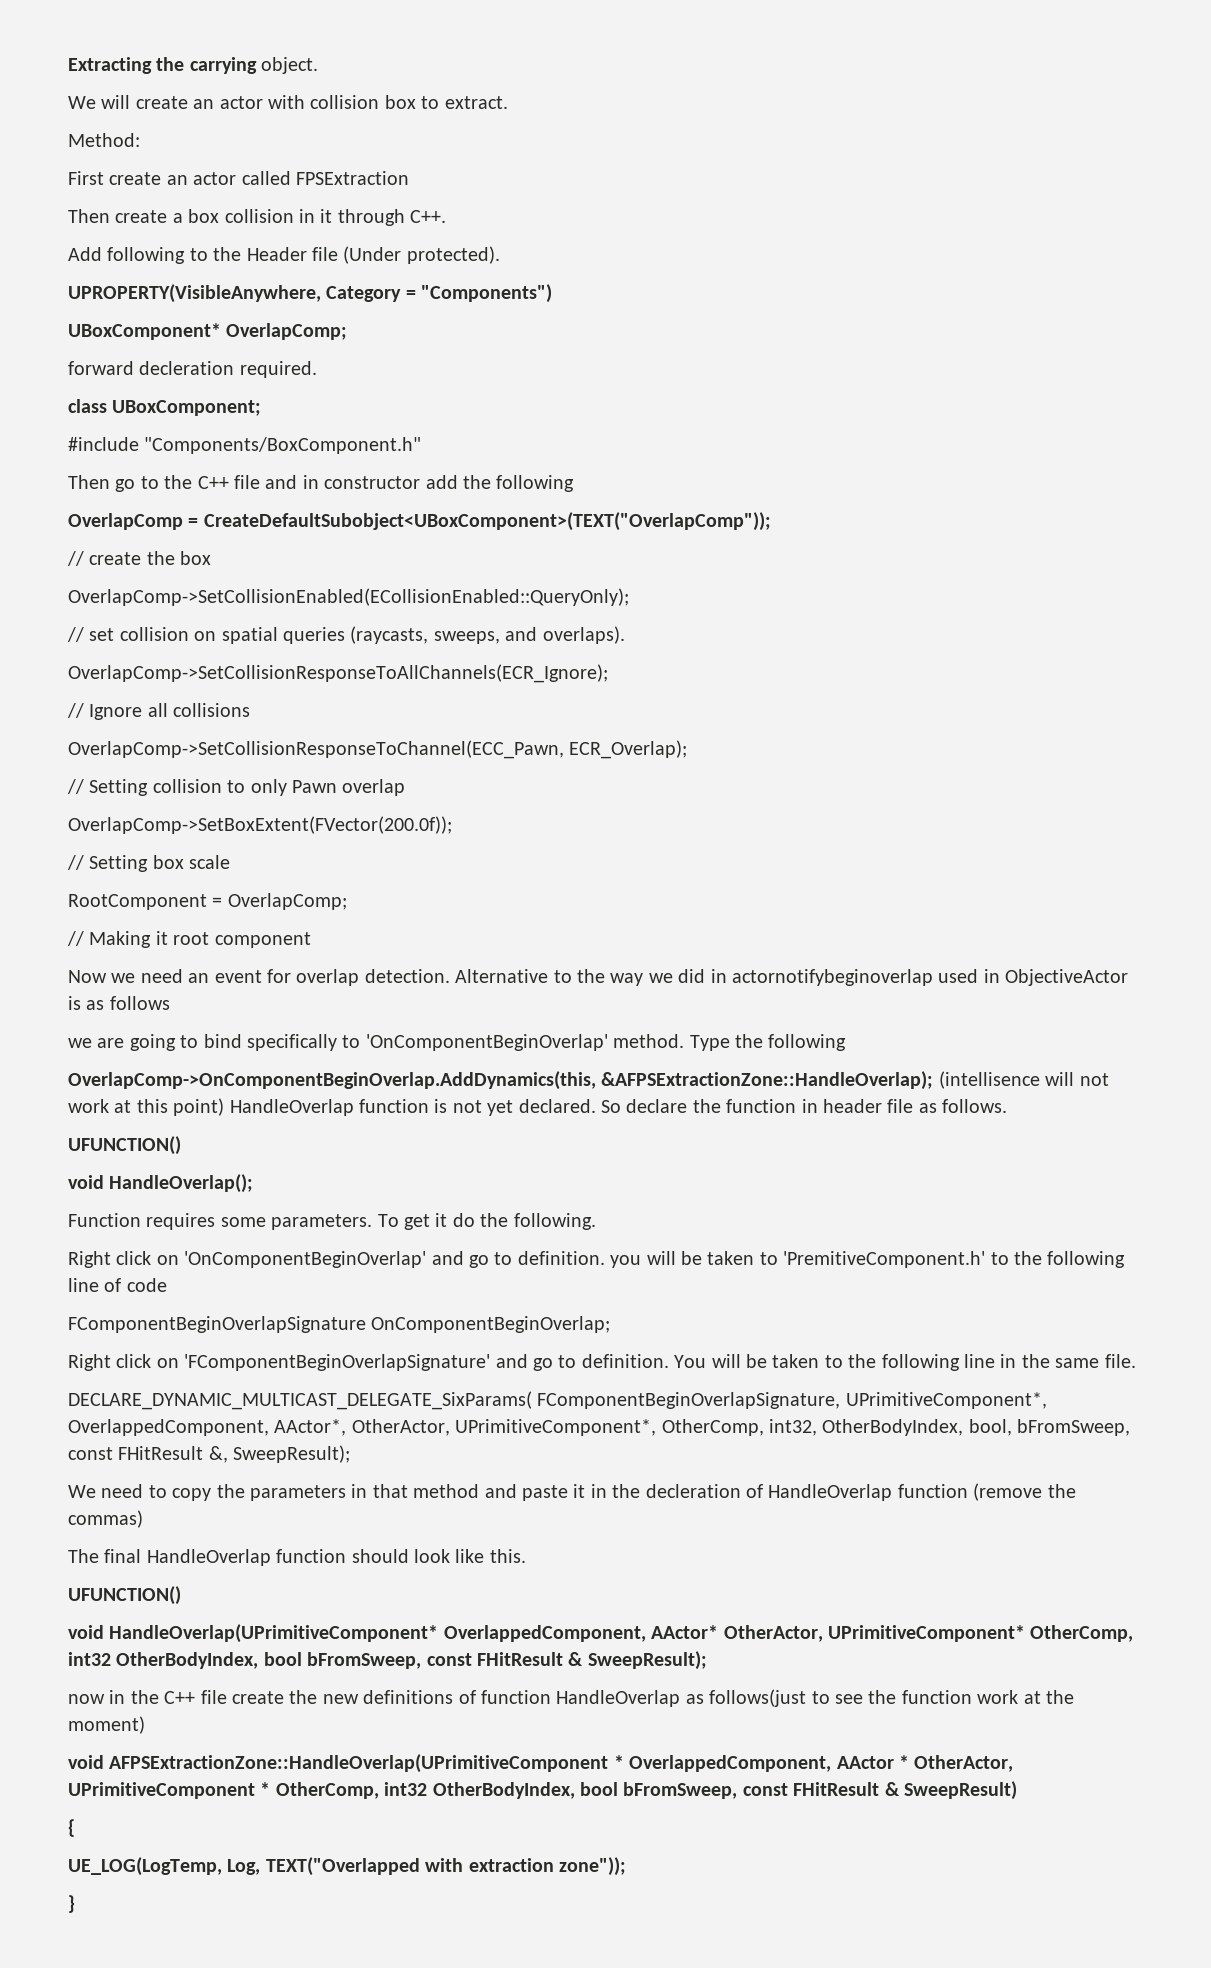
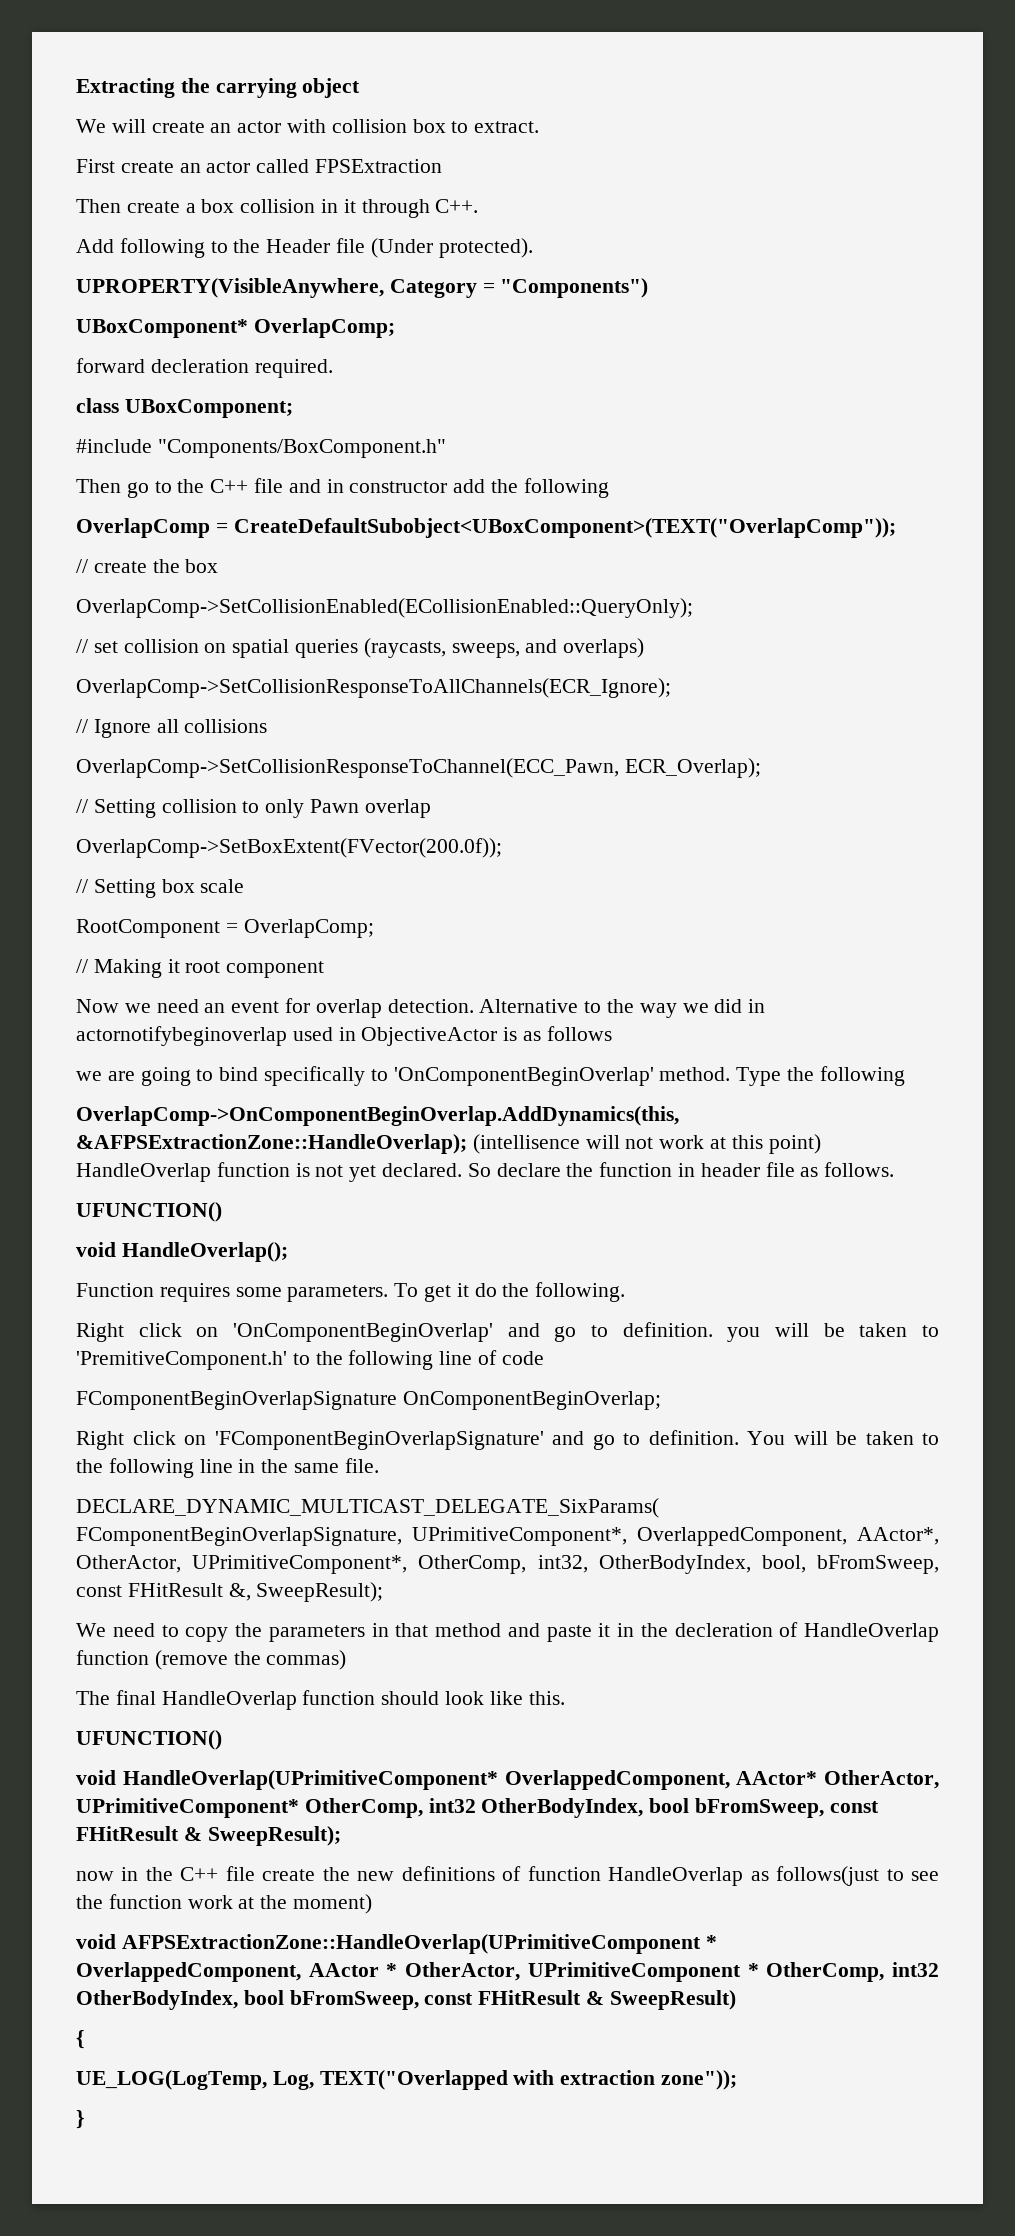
- Extracting the carrying object.
+ Extracting the carrying object
- Method:
- // set collision on spatial queries (raycasts, sweeps, and overlaps).
+ // set collision on spatial queries (raycasts, sweeps, and overlaps)

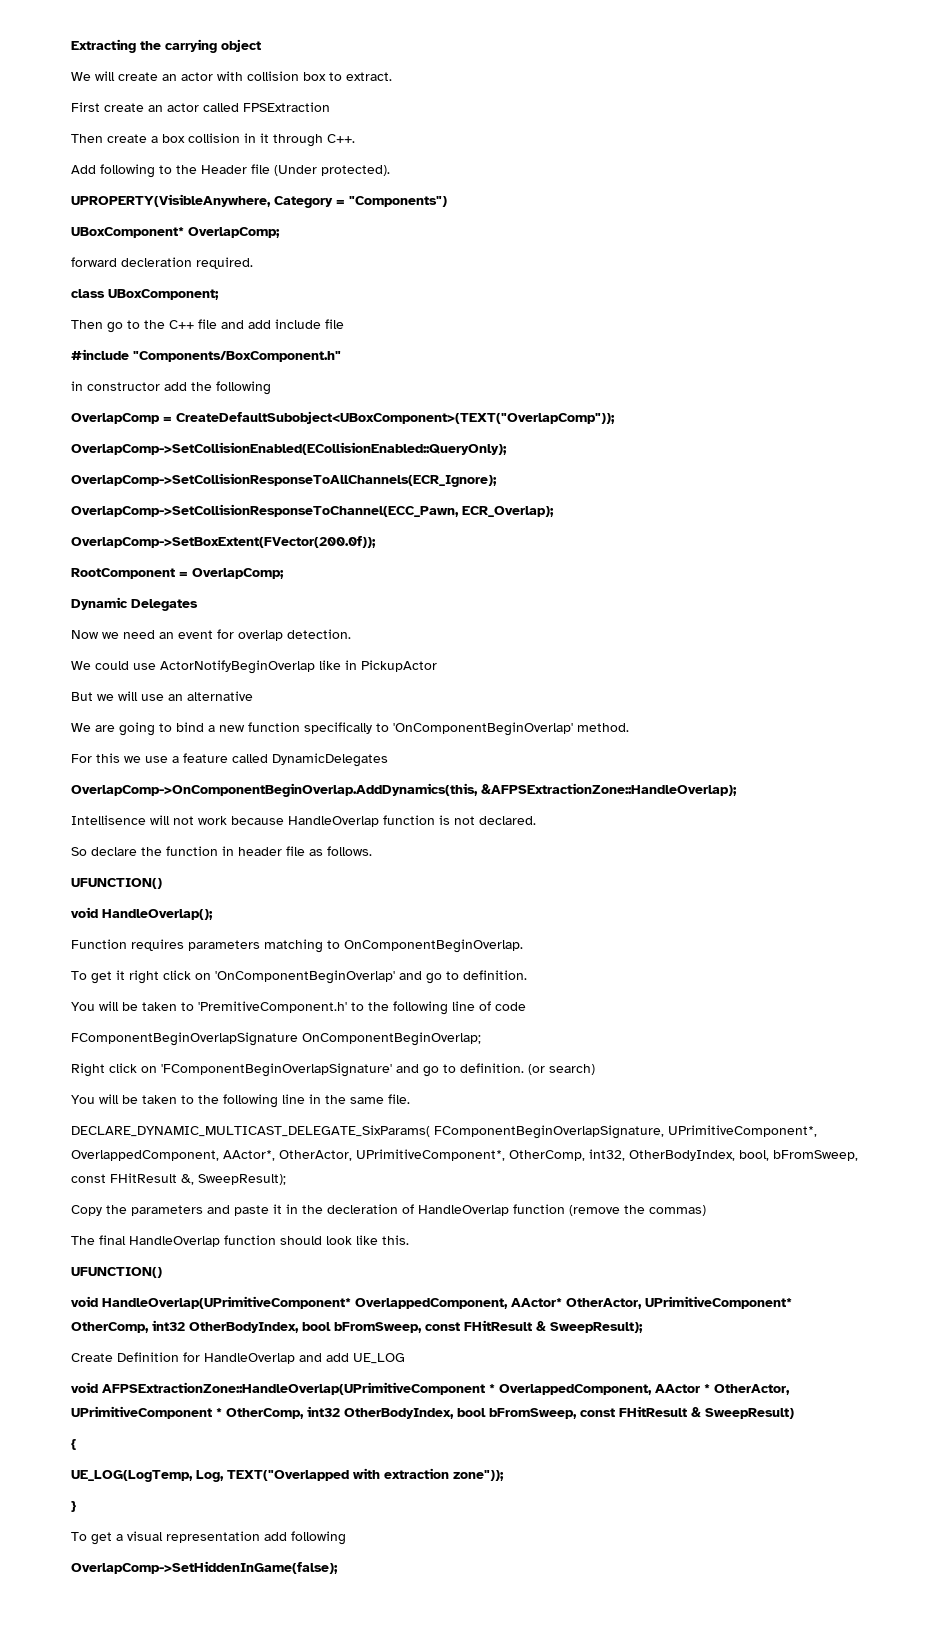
- #include "Components/BoxComponent.h"
- Then go to the C++ file and in constructor add the following
+ Then go to the C++ file and add include file
+ #include "Components/BoxComponent.h"
+ in constructor add the following
- // create the box
  OverlapComp->SetCollisionEnabled(ECollisionEnabled::QueryOnly);
- // set collision on spatial queries (raycasts, sweeps, and overlaps)
  OverlapComp->SetCollisionResponseToAllChannels(ECR_Ignore);
- // Ignore all collisions
  OverlapComp->SetCollisionResponseToChannel(ECC_Pawn, ECR_Overlap);
- // Setting collision to only Pawn overlap
  OverlapComp->SetBoxExtent(FVector(200.0f));
- // Setting box scale
  RootComponent = OverlapComp;
- // Making it root component
+ Dynamic Delegates
- Now we need an event for overlap detection. Alternative to the way we did in actornotifybeginoverlap used in ObjectiveActor is as follows
- we are going to bind specifically to 'OnComponentBeginOverlap' method. Type the following
+ Now we need an event for overlap detection.
+ We could use ActorNotifyBeginOverlap like in PickupActor
+ But we will use an alternative
+ We are going to bind a new function specifically to 'OnComponentBeginOverlap' method.
+ For this we use a feature called DynamicDelegates
- OverlapComp->OnComponentBeginOverlap.AddDynamics(this, &AFPSExtractionZone::HandleOverlap); (intellisence will not work at this point) HandleOverlap function is not yet declared. So declare the function in header file as follows.
+ OverlapComp->OnComponentBeginOverlap.AddDynamics(this, &AFPSExtractionZone::HandleOverlap);
+ Intellisence will not work because HandleOverlap function is not declared.
+ So declare the function in header file as follows.
- Function requires some parameters. To get it do the following.
- Right click on 'OnComponentBeginOverlap' and go to definition. you will be taken to 'PremitiveComponent.h' to the following line of code
+ Function requires parameters matching to OnComponentBeginOverlap.
+ To get it right click on 'OnComponentBeginOverlap' and go to definition.
+ You will be taken to 'PremitiveComponent.h' to the following line of code
- Right click on 'FComponentBeginOverlapSignature' and go to definition. You will be taken to the following line in the same file.
+ Right click on 'FComponentBeginOverlapSignature' and go to definition. (or search)
+ You will be taken to the following line in the same file.
- We need to copy the parameters in that method and paste it in the decleration of HandleOverlap function (remove the commas)
+ Copy the parameters and paste it in the decleration of HandleOverlap function (remove the commas)
- now in the C++ file create the new definitions of function HandleOverlap as follows(just to see the function work at the moment)
+ Create Definition for HandleOverlap and add UE_LOG
+ To get a visual representation add following
+ OverlapComp->SetHiddenInGame(false);

